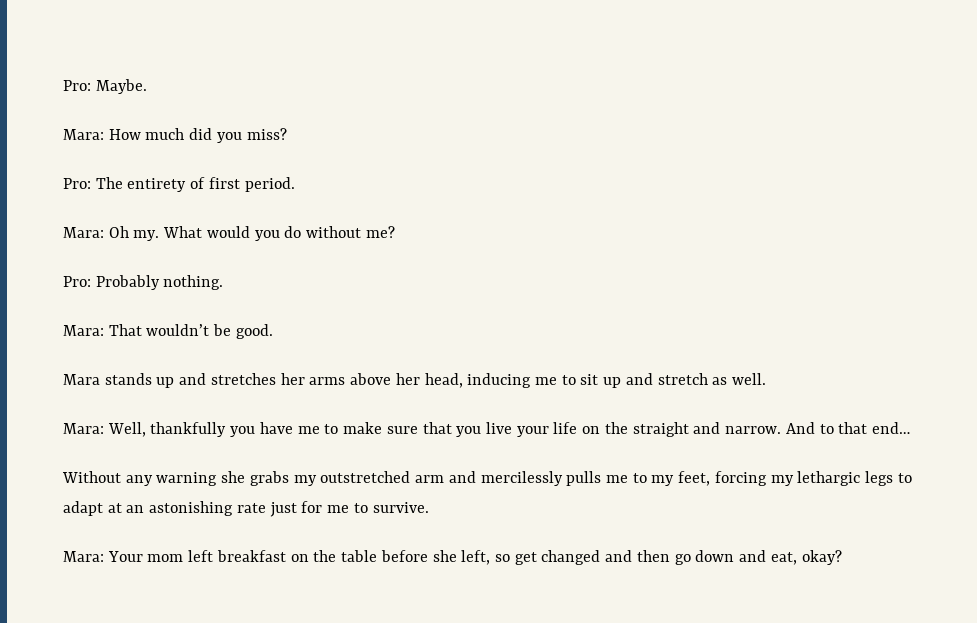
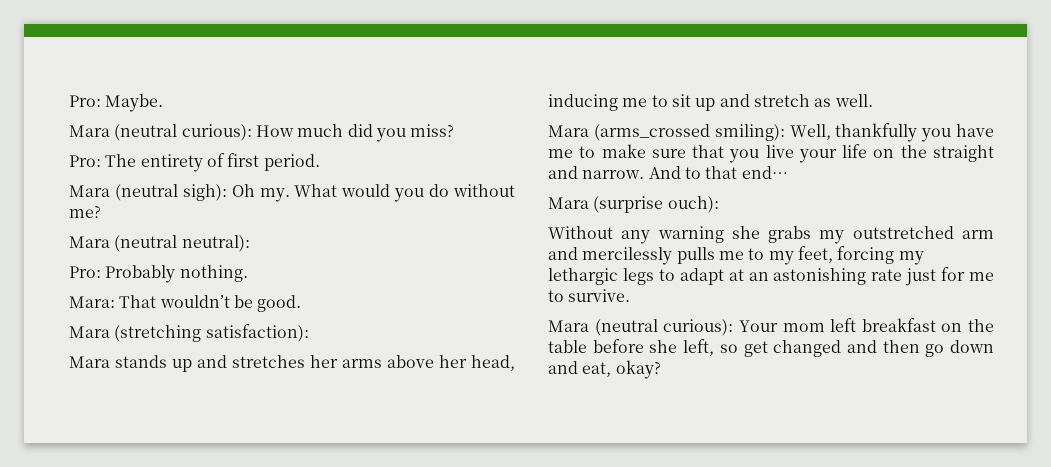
- Mara: How much did you miss?
+ Mara (neutral curious): How much did you miss?
- Mara: Oh my.
+ Mara (neutral sigh): Oh my.
+ Mara (neutral neutral):
+ Mara (stretching satisfaction):
- Mara: Well, thankfully you have me to make sure that you live your life on the straight and narrow.
+ Mara (arms_crossed smiling): Well, thankfully you have me to make sure that you live your life on the straight and narrow.
+ Mara (surprise ouch):
- Mara: Your mom left breakfast on the table before she left, so get changed and then go down and eat, okay?
+ Mara (neutral curious): Your mom left breakfast on the table before she left, so get changed and then go down and eat, okay?

